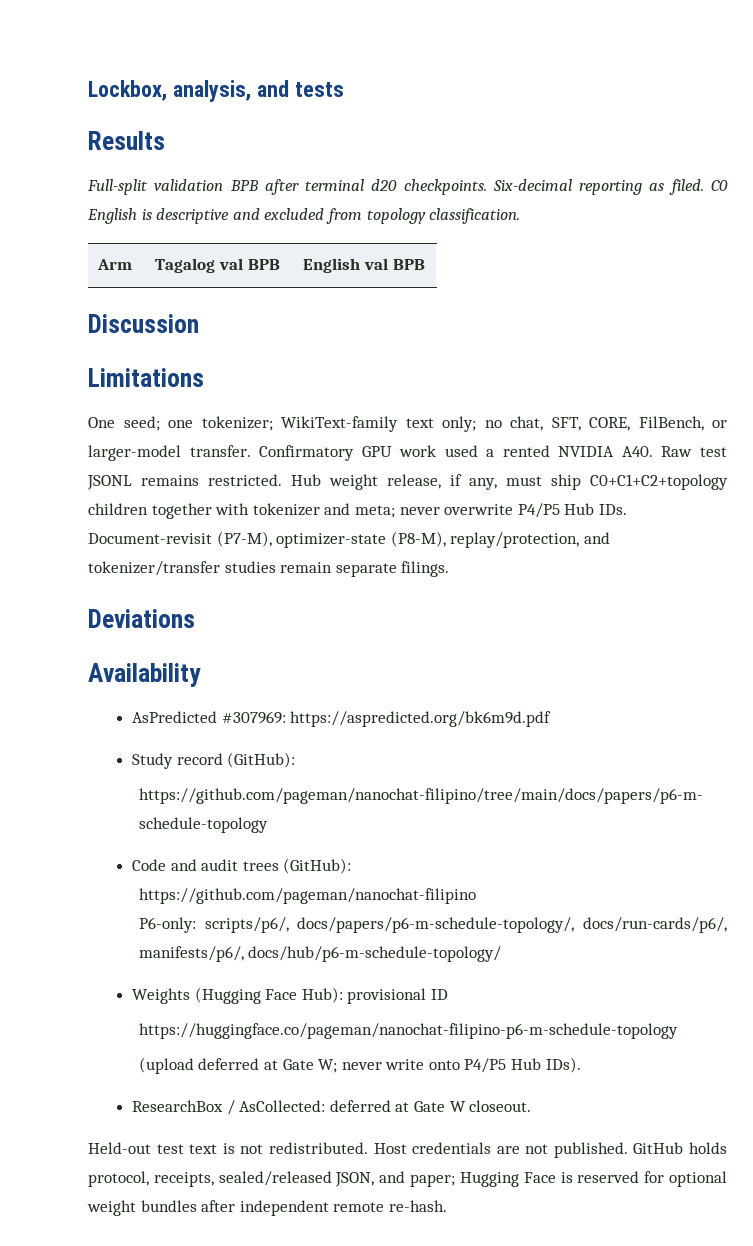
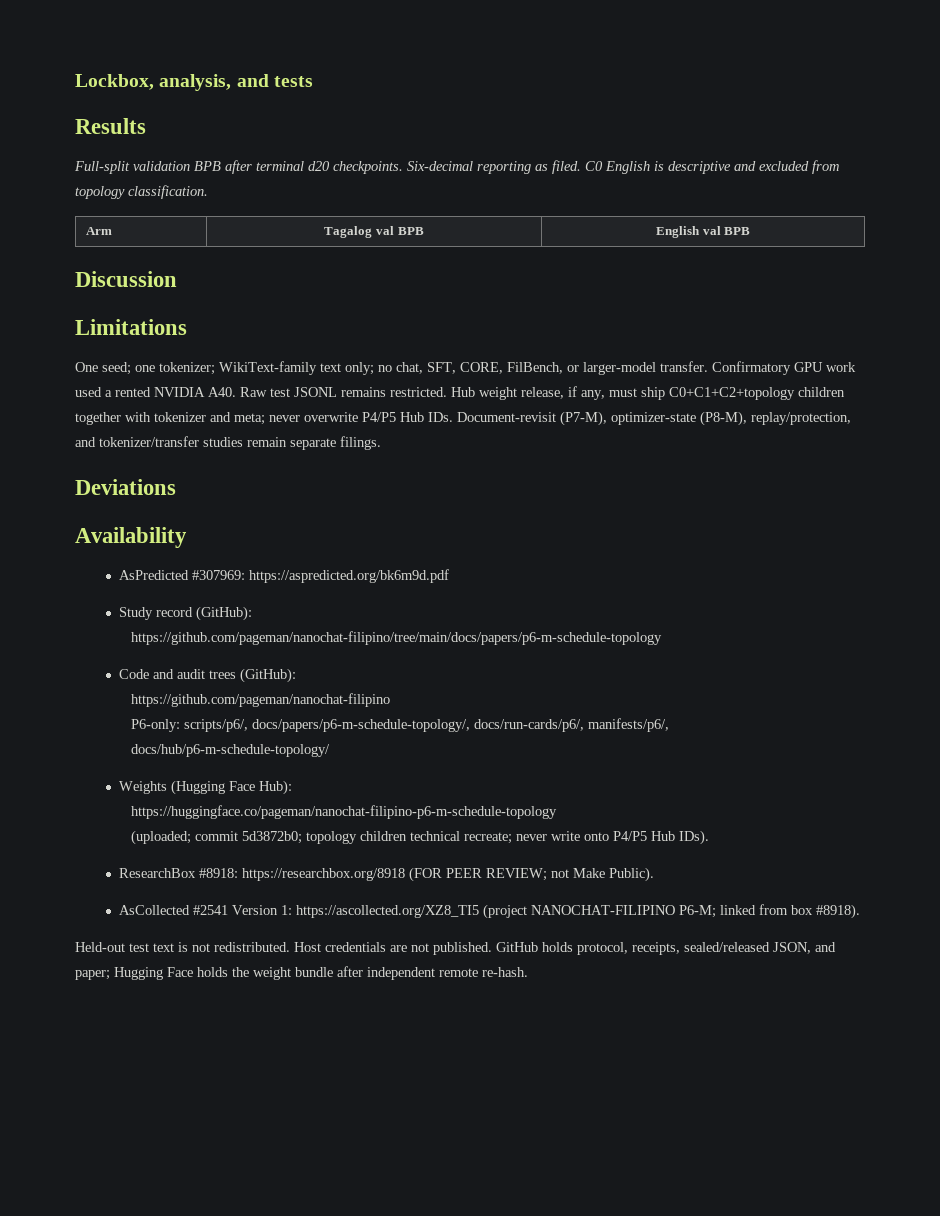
- Weights (Hugging Face Hub): provisional ID
+ Weights (Hugging Face Hub):
- (upload deferred at Gate W; never write onto P4/P5 Hub IDs).
+ (uploaded; commit 5d3872b0; topology children technical recreate; never write onto P4/P5 Hub IDs).
- ResearchBox / AsCollected: deferred at Gate W closeout.
+ ResearchBox #8918: https://researchbox.org/8918 (FOR PEER REVIEW; not Make Public).
+ AsCollected #2541 Version 1: https://ascollected.org/XZ8_TI5 (project NANOCHAT-FILIPINO P6-M; linked from box #8918).
- GitHub holds protocol, receipts, sealed/released JSON, and paper; Hugging Face is reserved for optional weight bundles after independent remote re-hash.
+ GitHub holds protocol, receipts, sealed/released JSON, and paper; Hugging Face holds the weight bundle after independent remote re-hash.

